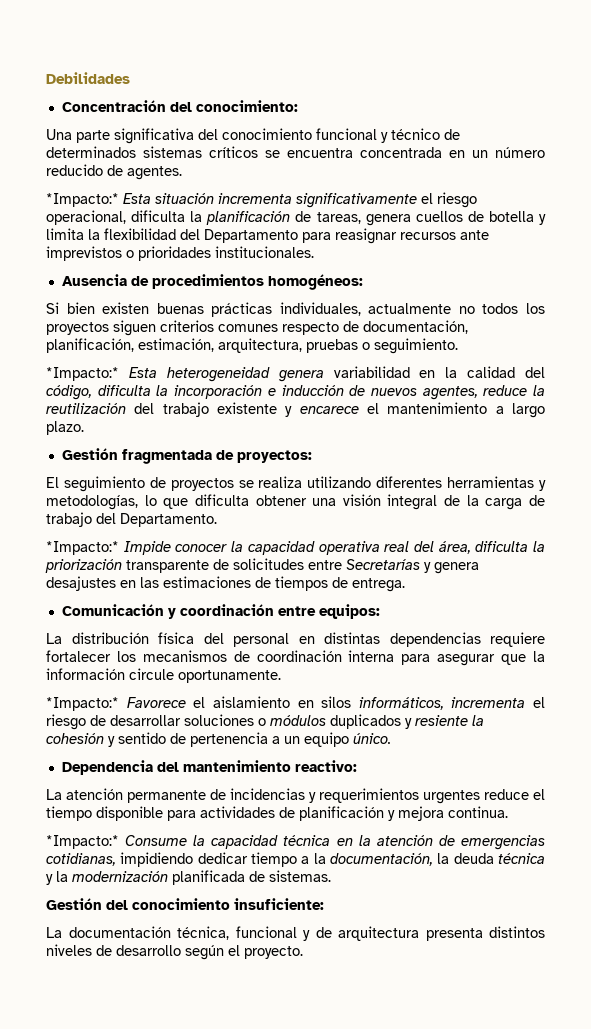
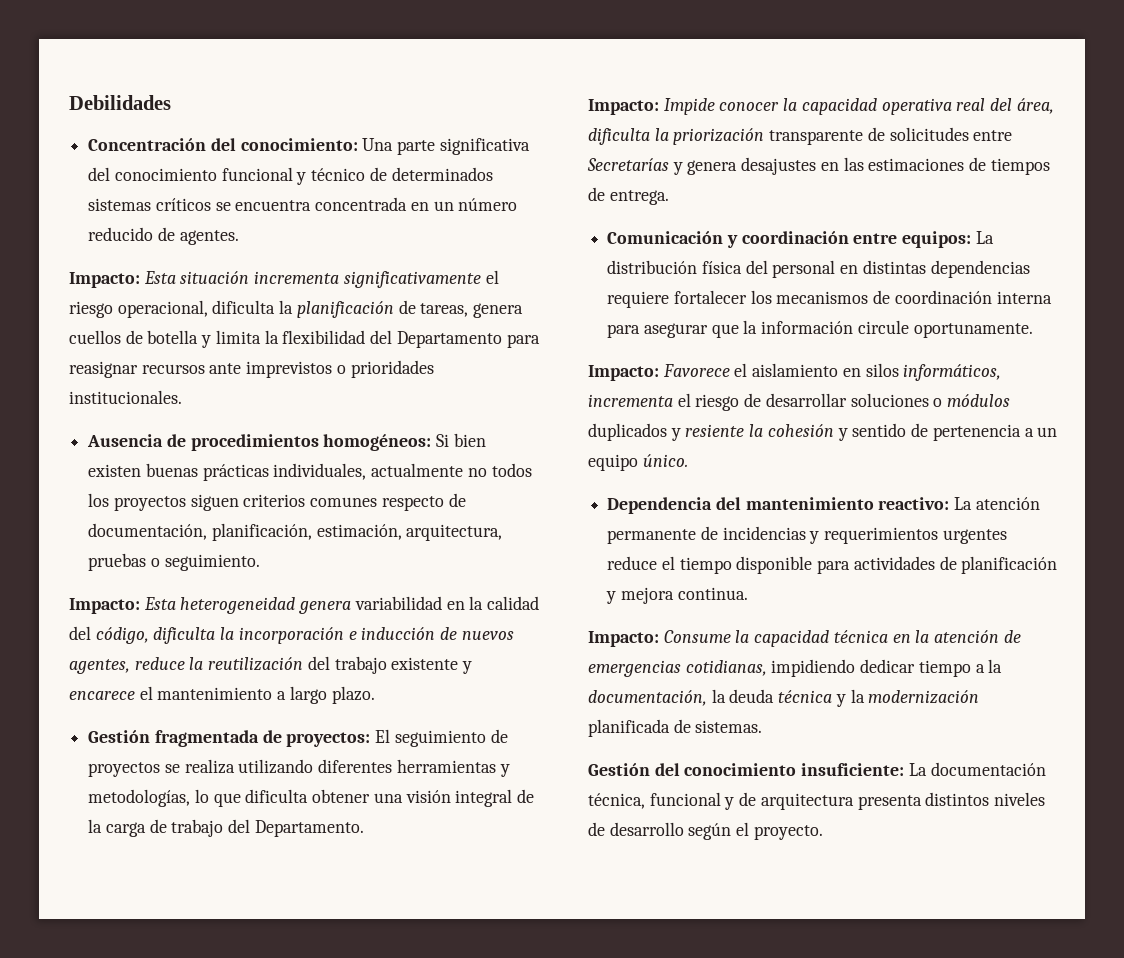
- Concentración del conocimiento:
- Una parte significativa del conocimiento funcional y técnico de determinados sistemas críticos se encuentra concentrada en un número reducido de agentes.
+ Concentración del conocimiento: Una parte significativa del conocimiento funcional y técnico de determinados sistemas críticos se encuentra concentrada en un número reducido de agentes.
- *Impacto:* Esta situación incrementa significativamente el riesgo operacional, dificulta la planificación de tareas, genera cuellos de botella y limita la flexibilidad del Departamento para reasignar recursos ante imprevistos o prioridades institucionales.
+ Impacto: Esta situación incrementa significativamente el riesgo operacional, dificulta la planificación de tareas, genera cuellos de botella y limita la flexibilidad del Departamento para reasignar recursos ante imprevistos o prioridades institucionales.
- Ausencia de procedimientos homogéneos:
- Si bien existen buenas prácticas individuales, actualmente no todos los proyectos siguen criterios comunes respecto de documentación, planificación, estimación, arquitectura, pruebas o seguimiento.
+ Ausencia de procedimientos homogéneos: Si bien existen buenas prácticas individuales, actualmente no todos los proyectos siguen criterios comunes respecto de documentación, planificación, estimación, arquitectura, pruebas o seguimiento.
- *Impacto:* Esta heterogeneidad genera variabilidad en la calidad del código, dificulta la incorporación e inducción de nuevos agentes, reduce la reutilización del trabajo existente y encarece el mantenimiento a largo plazo.
+ Impacto: Esta heterogeneidad genera variabilidad en la calidad del código, dificulta la incorporación e inducción de nuevos agentes, reduce la reutilización del trabajo existente y encarece el mantenimiento a largo plazo.
- Gestión fragmentada de proyectos:
- El seguimiento de proyectos se realiza utilizando diferentes herramientas y metodologías, lo que dificulta obtener una visión integral de la carga de trabajo del Departamento.
+ Gestión fragmentada de proyectos: El seguimiento de proyectos se realiza utilizando diferentes herramientas y metodologías, lo que dificulta obtener una visión integral de la carga de trabajo del Departamento.
- *Impacto:* Impide conocer la capacidad operativa real del área, dificulta la priorización transparente de solicitudes entre Secretarías y genera desajustes en las estimaciones de tiempos de entrega.
+ Impacto: Impide conocer la capacidad operativa real del área, dificulta la priorización transparente de solicitudes entre Secretarías y genera desajustes en las estimaciones de tiempos de entrega.
- Comunicación y coordinación entre equipos:
- La distribución física del personal en distintas dependencias requiere fortalecer los mecanismos de coordinación interna para asegurar que la información circule oportunamente.
+ Comunicación y coordinación entre equipos: La distribución física del personal en distintas dependencias requiere fortalecer los mecanismos de coordinación interna para asegurar que la información circule oportunamente.
- *Impacto:* Favorece el aislamiento en silos informáticos, incrementa el riesgo de desarrollar soluciones o módulos duplicados y resiente la cohesión y sentido de pertenencia a un equipo único.
+ Impacto: Favorece el aislamiento en silos informáticos, incrementa el riesgo de desarrollar soluciones o módulos duplicados y resiente la cohesión y sentido de pertenencia a un equipo único.
- Dependencia del mantenimiento reactivo:
- La atención permanente de incidencias y requerimientos urgentes reduce el tiempo disponible para actividades de planificación y mejora continua.
+ Dependencia del mantenimiento reactivo: La atención permanente de incidencias y requerimientos urgentes reduce el tiempo disponible para actividades de planificación y mejora continua.
- *Impacto:* Consume la capacidad técnica en la atención de emergencias cotidianas, impidiendo dedicar tiempo a la documentación, la deuda técnica y la modernización planificada de sistemas.
+ Impacto: Consume la capacidad técnica en la atención de emergencias cotidianas, impidiendo dedicar tiempo a la documentación, la deuda técnica y la modernización planificada de sistemas.
- Gestión del conocimiento insuficiente:
- La documentación técnica, funcional y de arquitectura presenta distintos niveles de desarrollo según el proyecto.
+ Gestión del conocimiento insuficiente: La documentación técnica, funcional y de arquitectura presenta distintos niveles de desarrollo según el proyecto.

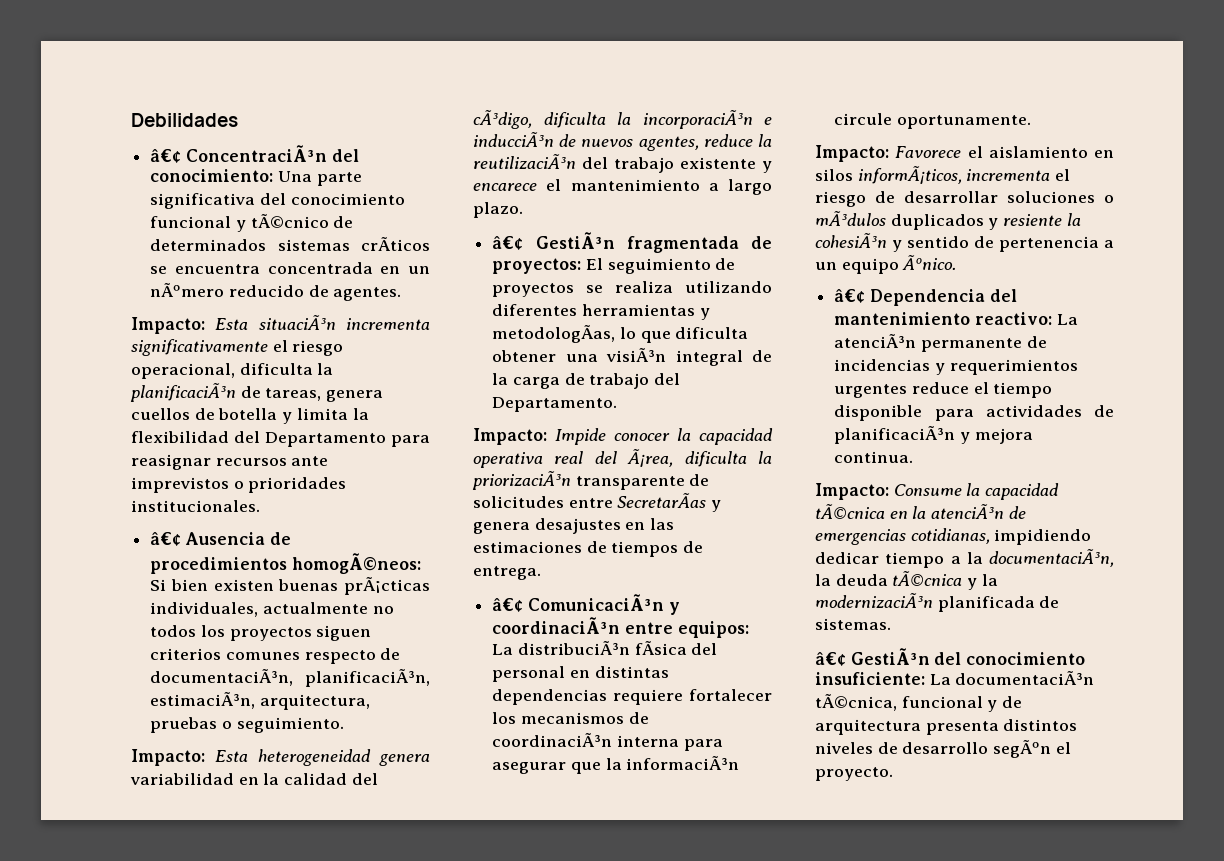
- Concentración del conocimiento: Una parte significativa del conocimiento funcional y técnico de determinados sistemas críticos se encuentra concentrada en un número reducido de agentes.
+ â€¢ ConcentraciÃ³n del conocimiento: Una parte significativa del conocimiento funcional y tÃ©cnico de determinados sistemas crÃticos se encuentra concentrada en un nÃºmero reducido de agentes.
- Impacto: Esta situación incrementa significativamente el riesgo operacional, dificulta la planificación de tareas, genera cuellos de botella y limita la flexibilidad del Departamento para reasignar recursos ante imprevistos o prioridades institucionales.
+ Impacto: Esta situaciÃ³n incrementa significativamente el riesgo operacional, dificulta la planificaciÃ³n de tareas, genera cuellos de botella y limita la flexibilidad del Departamento para reasignar recursos ante imprevistos o prioridades institucionales.
- Ausencia de procedimientos homogéneos: Si bien existen buenas prácticas individuales, actualmente no todos los proyectos siguen criterios comunes respecto de documentación, planificación, estimación, arquitectura, pruebas o seguimiento.
+ â€¢ Ausencia de procedimientos homogÃ©neos: Si bien existen buenas prÃ¡cticas individuales, actualmente no todos los proyectos siguen criterios comunes respecto de documentaciÃ³n, planificaciÃ³n, estimaciÃ³n, arquitectura, pruebas o seguimiento.
- Impacto: Esta heterogeneidad genera variabilidad en la calidad del código, dificulta la incorporación e inducción de nuevos agentes, reduce la reutilización del trabajo existente y encarece el mantenimiento a largo plazo.
+ Impacto: Esta heterogeneidad genera variabilidad en la calidad del cÃ³digo, dificulta la incorporaciÃ³n e inducciÃ³n de nuevos agentes, reduce la reutilizaciÃ³n del trabajo existente y encarece el mantenimiento a largo plazo.
- Gestión fragmentada de proyectos: El seguimiento de proyectos se realiza utilizando diferentes herramientas y metodologías, lo que dificulta obtener una visión integral de la carga de trabajo del Departamento.
+ â€¢ GestiÃ³n fragmentada de proyectos: El seguimiento de proyectos se realiza utilizando diferentes herramientas y metodologÃas, lo que dificulta obtener una visiÃ³n integral de la carga de trabajo del Departamento.
- Impacto: Impide conocer la capacidad operativa real del área, dificulta la priorización transparente de solicitudes entre Secretarías y genera desajustes en las estimaciones de tiempos de entrega.
+ Impacto: Impide conocer la capacidad operativa real del Ã¡rea, dificulta la priorizaciÃ³n transparente de solicitudes entre SecretarÃas y genera desajustes en las estimaciones de tiempos de entrega.
- Comunicación y coordinación entre equipos: La distribución física del personal en distintas dependencias requiere fortalecer los mecanismos de coordinación interna para asegurar que la información circule oportunamente.
+ â€¢ ComunicaciÃ³n y coordinaciÃ³n entre equipos: La distribuciÃ³n fÃsica del personal en distintas dependencias requiere fortalecer los mecanismos de coordinaciÃ³n interna para asegurar que la informaciÃ³n circule oportunamente.
- Impacto: Favorece el aislamiento en silos informáticos, incrementa el riesgo de desarrollar soluciones o módulos duplicados y resiente la cohesión y sentido de pertenencia a un equipo único.
- Dependencia del mantenimiento reactivo: La atención permanente de incidencias y requerimientos urgentes reduce el tiempo disponible para actividades de planificación y mejora continua.
+ Impacto: Favorece el aislamiento en silos informÃ¡ticos, incrementa el riesgo de desarrollar soluciones o mÃ³dulos duplicados y resiente la cohesiÃ³n y sentido de pertenencia a un equipo Ãºnico.
+ â€¢ Dependencia del mantenimiento reactivo: La atenciÃ³n permanente de incidencias y requerimientos urgentes reduce el tiempo disponible para actividades de planificaciÃ³n y mejora continua.
- Impacto: Consume la capacidad técnica en la atención de emergencias cotidianas, impidiendo dedicar tiempo a la documentación, la deuda técnica y la modernización planificada de sistemas.
+ Impacto: Consume la capacidad tÃ©cnica en la atenciÃ³n de emergencias cotidianas, impidiendo dedicar tiempo a la documentaciÃ³n, la deuda tÃ©cnica y la modernizaciÃ³n planificada de sistemas.
- Gestión del conocimiento insuficiente: La documentación técnica, funcional y de arquitectura presenta distintos niveles de desarrollo según el proyecto.
+ â€¢ GestiÃ³n del conocimiento insuficiente: La documentaciÃ³n tÃ©cnica, funcional y de arquitectura presenta distintos niveles de desarrollo segÃºn el proyecto.

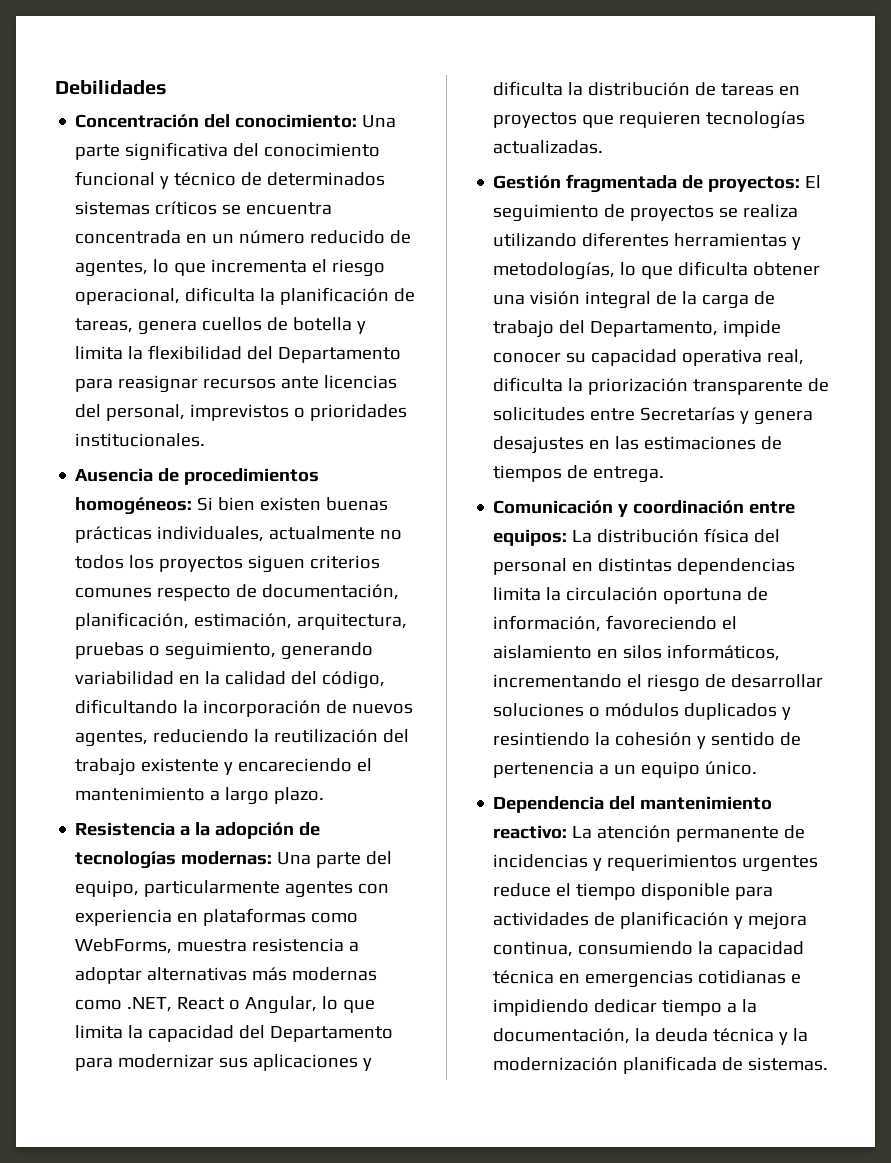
- â€¢ ConcentraciÃ³n del conocimiento: Una parte significativa del conocimiento funcional y tÃ©cnico de determinados sistemas crÃticos se encuentra concentrada en un nÃºmero reducido de agentes.
- Impacto: Esta situaciÃ³n incrementa significativamente el riesgo operacional, dificulta la planificaciÃ³n de tareas, genera cuellos de botella y limita la flexibilidad del Departamento para reasignar recursos ante imprevistos o prioridades institucionales.
+ Concentración del conocimiento: Una parte significativa del conocimiento funcional y técnico de determinados sistemas críticos se encuentra concentrada en un número reducido de agentes, lo que incrementa el riesgo operacional, dificulta la planificación de tareas, genera cuellos de botella y limita la flexibilidad del Departamento para reasignar recursos ante licencias del personal, imprevistos o prioridades institucionales.
- â€¢ Ausencia de procedimientos homogÃ©neos: Si bien existen buenas prÃ¡cticas individuales, actualmente no todos los proyectos siguen criterios comunes respecto de documentaciÃ³n, planificaciÃ³n, estimaciÃ³n, arquitectura, pruebas o seguimiento.
- Impacto: Esta heterogeneidad genera variabilidad en la calidad del cÃ³digo, dificulta la incorporaciÃ³n e inducciÃ³n de nuevos agentes, reduce la reutilizaciÃ³n del trabajo existente y encarece el mantenimiento a largo plazo.
+ Ausencia de procedimientos homogéneos: Si bien existen buenas prácticas individuales, actualmente no todos los proyectos siguen criterios comunes respecto de documentación, planificación, estimación, arquitectura, pruebas o seguimiento, generando variabilidad en la calidad del código, dificultando la incorporación de nuevos agentes, reduciendo la reutilización del trabajo existente y encareciendo el mantenimiento a largo plazo.
- â€¢ GestiÃ³n fragmentada de proyectos: El seguimiento de proyectos se realiza utilizando diferentes herramientas y metodologÃas, lo que dificulta obtener una visiÃ³n integral de la carga de trabajo del Departamento.
- Impacto: Impide conocer la capacidad operativa real del Ã¡rea, dificulta la priorizaciÃ³n transparente de solicitudes entre SecretarÃas y genera desajustes en las estimaciones de tiempos de entrega.
+ Resistencia a la adopción de tecnologías modernas: Una parte del equipo, particularmente agentes con experiencia en plataformas como WebForms, muestra resistencia a adoptar alternativas más modernas como .NET, React o Angular, lo que limita la capacidad del Departamento para modernizar sus aplicaciones y dificulta la distribución de tareas en proyectos que requieren tecnologías actualizadas.
+ Gestión fragmentada de proyectos: El seguimiento de proyectos se realiza utilizando diferentes herramientas y metodologías, lo que dificulta obtener una visión integral de la carga de trabajo del Departamento, impide conocer su capacidad operativa real, dificulta la priorización transparente de solicitudes entre Secretarías y genera desajustes en las estimaciones de tiempos de entrega.
- â€¢ ComunicaciÃ³n y coordinaciÃ³n entre equipos: La distribuciÃ³n fÃsica del personal en distintas dependencias requiere fortalecer los mecanismos de coordinaciÃ³n interna para asegurar que la informaciÃ³n circule oportunamente.
- Impacto: Favorece el aislamiento en silos informÃ¡ticos, incrementa el riesgo de desarrollar soluciones o mÃ³dulos duplicados y resiente la cohesiÃ³n y sentido de pertenencia a un equipo Ãºnico.
- â€¢ Dependencia del mantenimiento reactivo: La atenciÃ³n permanente de incidencias y requerimientos urgentes reduce el tiempo disponible para actividades de planificaciÃ³n y mejora continua.
- Impacto: Consume la capacidad tÃ©cnica en la atenciÃ³n de emergencias cotidianas, impidiendo dedicar tiempo a la documentaciÃ³n, la deuda tÃ©cnica y la modernizaciÃ³n planificada de sistemas.
+ Comunicación y coordinación entre equipos: La distribución física del personal en distintas dependencias limita la circulación oportuna de información, favoreciendo el aislamiento en silos informáticos, incrementando el riesgo de desarrollar soluciones o módulos duplicados y resintiendo la cohesión y sentido de pertenencia a un equipo único.
+ Dependencia del mantenimiento reactivo: La atención permanente de incidencias y requerimientos urgentes reduce el tiempo disponible para actividades de planificación y mejora continua, consumiendo la capacidad técnica en emergencias cotidianas e impidiendo dedicar tiempo a la documentación, la deuda técnica y la modernización planificada de sistemas.
- â€¢ GestiÃ³n del conocimiento insuficiente: La documentaciÃ³n tÃ©cnica, funcional y de arquitectura presenta distintos niveles de desarrollo segÃºn el proyecto.

